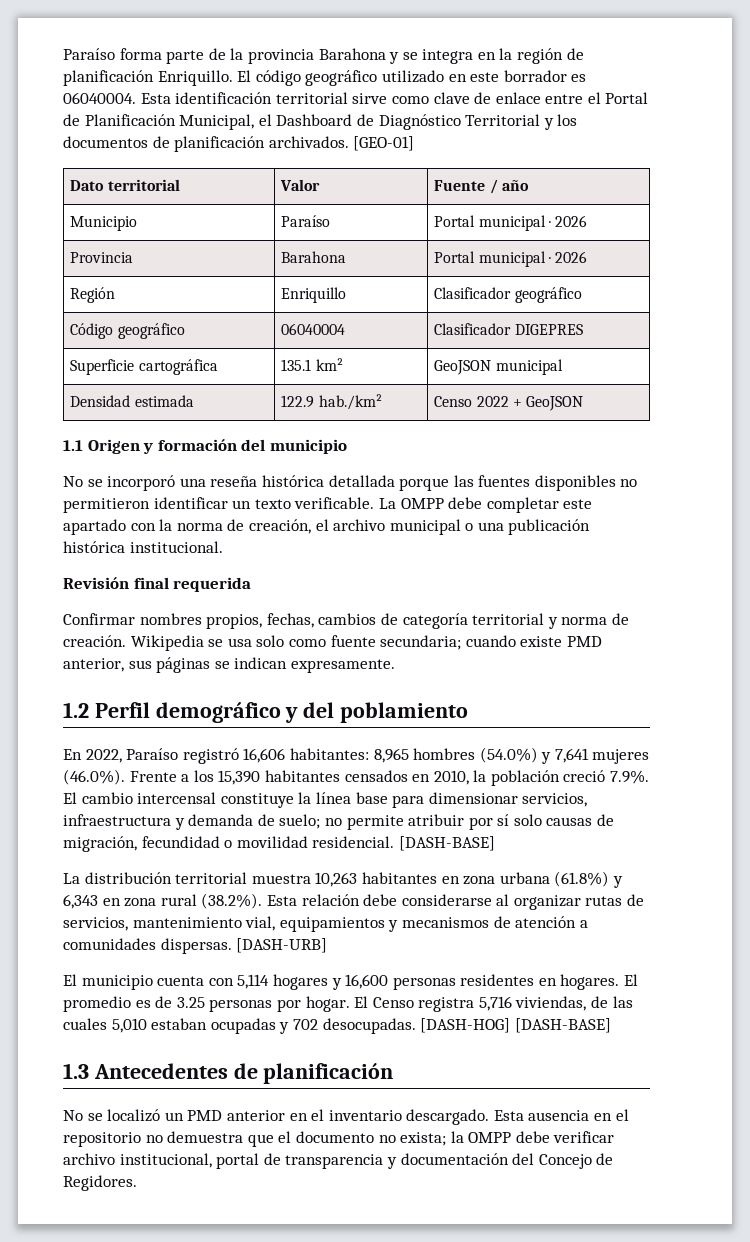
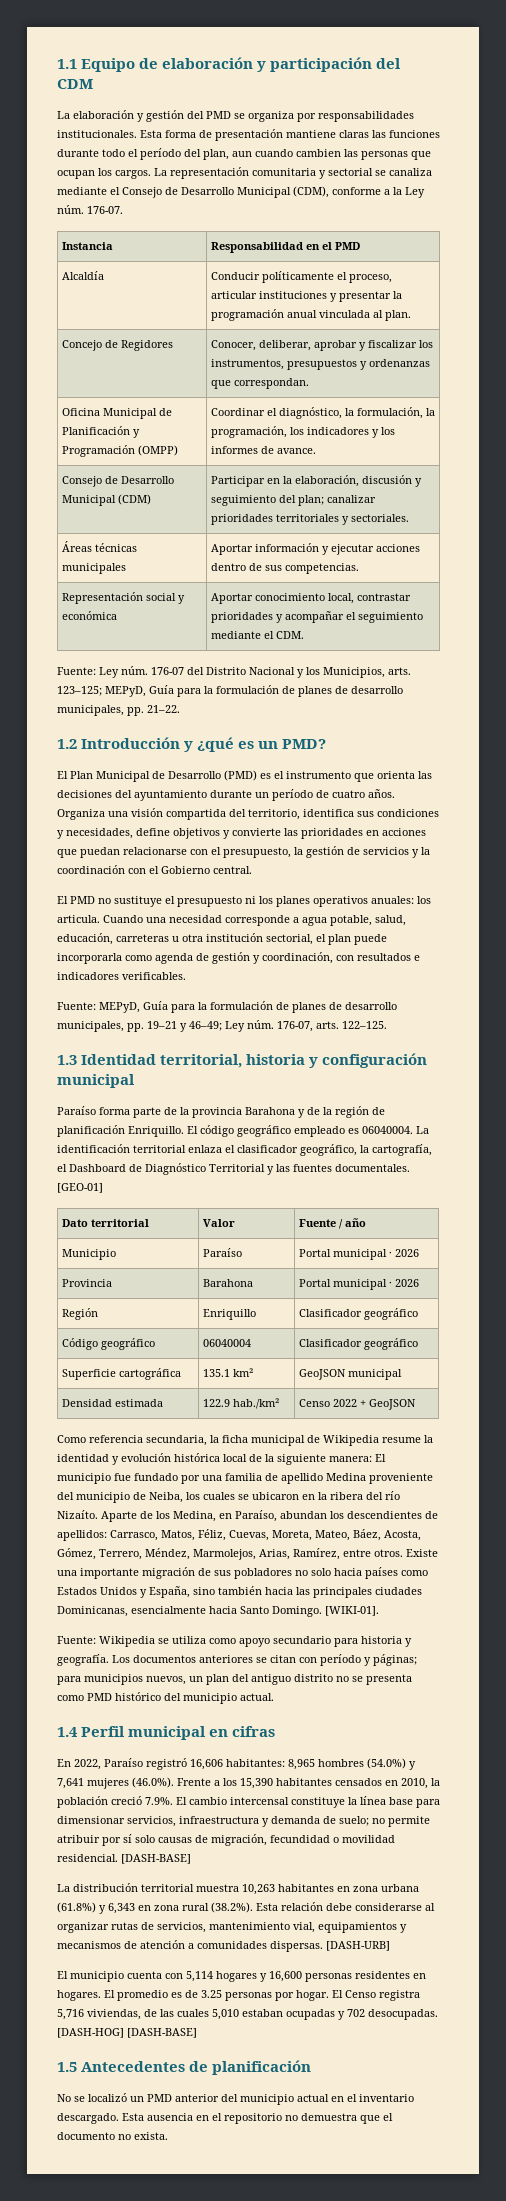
+ 1.1 Equipo de elaboración y participación del CDM
+ La elaboración y gestión del PMD se organiza por responsabilidades institucionales. Esta forma de presentación mantiene claras las funciones durante todo el período del plan, aun cuando cambien las personas que ocupan los cargos. La representación comunitaria y sectorial se canaliza mediante el Consejo de Desarrollo Municipal (CDM), conforme a la Ley núm. 176-07.
+ Instancia | Responsabilidad en el PMD
+ Alcaldía | Conducir políticamente el proceso, articular instituciones y presentar la programación anual vinculada al plan.
+ Concejo de Regidores | Conocer, deliberar, aprobar y fiscalizar los instrumentos, presupuestos y ordenanzas que correspondan.
+ Oficina Municipal de Planificación y Programación (OMPP) | Coordinar el diagnóstico, la formulación, la programación, los indicadores y los informes de avance.
+ Consejo de Desarrollo Municipal (CDM) | Participar en la elaboración, discusión y seguimiento del plan; canalizar prioridades territoriales y sectoriales.
+ Áreas técnicas municipales | Aportar información y ejecutar acciones dentro de sus competencias.
+ Representación social y económica | Aportar conocimiento local, contrastar prioridades y acompañar el seguimiento mediante el CDM.
+ Fuente: Ley núm. 176-07 del Distrito Nacional y los Municipios, arts. 123–125; MEPyD, Guía para la formulación de planes de desarrollo municipales, pp. 21–22.
+ 1.2 Introducción y ¿qué es un PMD?
+ El Plan Municipal de Desarrollo (PMD) es el instrumento que orienta las decisiones del ayuntamiento durante un período de cuatro años. Organiza una visión compartida del territorio, identifica sus condiciones y necesidades, define objetivos y convierte las prioridades en acciones que puedan relacionarse con el presupuesto, la gestión de servicios y la coordinación con el Gobierno central.
+ El PMD no sustituye el presupuesto ni los planes operativos anuales: los articula. Cuando una necesidad corresponde a agua potable, salud, educación, carreteras u otra institución sectorial, el plan puede incorporarla como agenda de gestión y coordinación, con resultados e indicadores verificables.
+ Fuente: MEPyD, Guía para la formulación de planes de desarrollo municipales, pp. 19–21 y 46–49; Ley núm. 176-07, arts. 122–125.
+ 1.3 Identidad territorial, historia y configuración municipal
- Paraíso forma parte de la provincia Barahona y se integra en la región de planificación Enriquillo.
+ Paraíso forma parte de la provincia Barahona y de la región de planificación Enriquillo.
- El código geográfico utilizado en este borrador es 06040004.
+ El código geográfico empleado es 06040004.
- Esta identificación territorial sirve como clave de enlace entre el Portal de Planificación Municipal, el Dashboard de Diagnóstico Territorial y los documentos de planificación archivados.
+ La identificación territorial enlaza el clasificador geográfico, la cartografía, el Dashboard de Diagnóstico Territorial y las fuentes documentales.
- Código geográfico | 06040004 | Clasificador DIGEPRES
+ Código geográfico | 06040004 | Clasificador geográfico
- 1.1 Origen y formación del municipio
- No se incorporó una reseña histórica detallada porque las fuentes disponibles no permitieron identificar un texto verificable. La OMPP debe completar este apartado con la norma de creación, el archivo municipal o una publicación histórica institucional.
- Revisión final requerida
- Confirmar nombres propios, fechas, cambios de categoría territorial y norma de creación. Wikipedia se usa solo como fuente secundaria; cuando existe PMD anterior, sus páginas se indican expresamente.
- 1.2 Perfil demográfico y del poblamiento
+ Como referencia secundaria, la ficha municipal de Wikipedia resume la identidad y evolución histórica local de la siguiente manera: El municipio fue fundado por una familia de apellido Medina proveniente del municipio de Neiba, los cuales se ubicaron en la ribera del río Nizaíto. Aparte de los Medina, en Paraíso, abundan los descendientes de apellidos: Carrasco, Matos, Féliz, Cuevas, Moreta, Mateo, Báez, Acosta, Gómez, Terrero, Méndez, Marmolejos, Arias, Ramírez, entre otros. Existe una importante migración de sus pobladores no solo hacia países como Estados Unidos y España, sino también hacia las principales ciudades Dominicanas, esencialmente hacia Santo Domingo. [WIKI-01].
+ Fuente: Wikipedia se utiliza como apoyo secundario para historia y geografía. Los documentos anteriores se citan con período y páginas; para municipios nuevos, un plan del antiguo distrito no se presenta como PMD histórico del municipio actual.
+ 1.4 Perfil municipal en cifras
- 1.3 Antecedentes de planificación
+ 1.5 Antecedentes de planificación
- No se localizó un PMD anterior en el inventario descargado.
+ No se localizó un PMD anterior del municipio actual en el inventario descargado.
- Esta ausencia en el repositorio no demuestra que el documento no exista; la OMPP debe verificar archivo institucional, portal de transparencia y documentación del Concejo de Regidores.
+ Esta ausencia en el repositorio no demuestra que el documento no exista.

